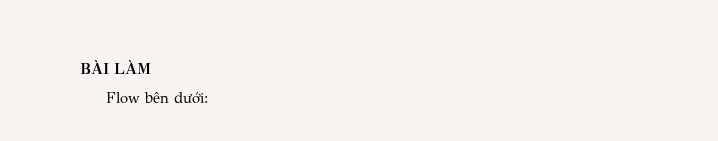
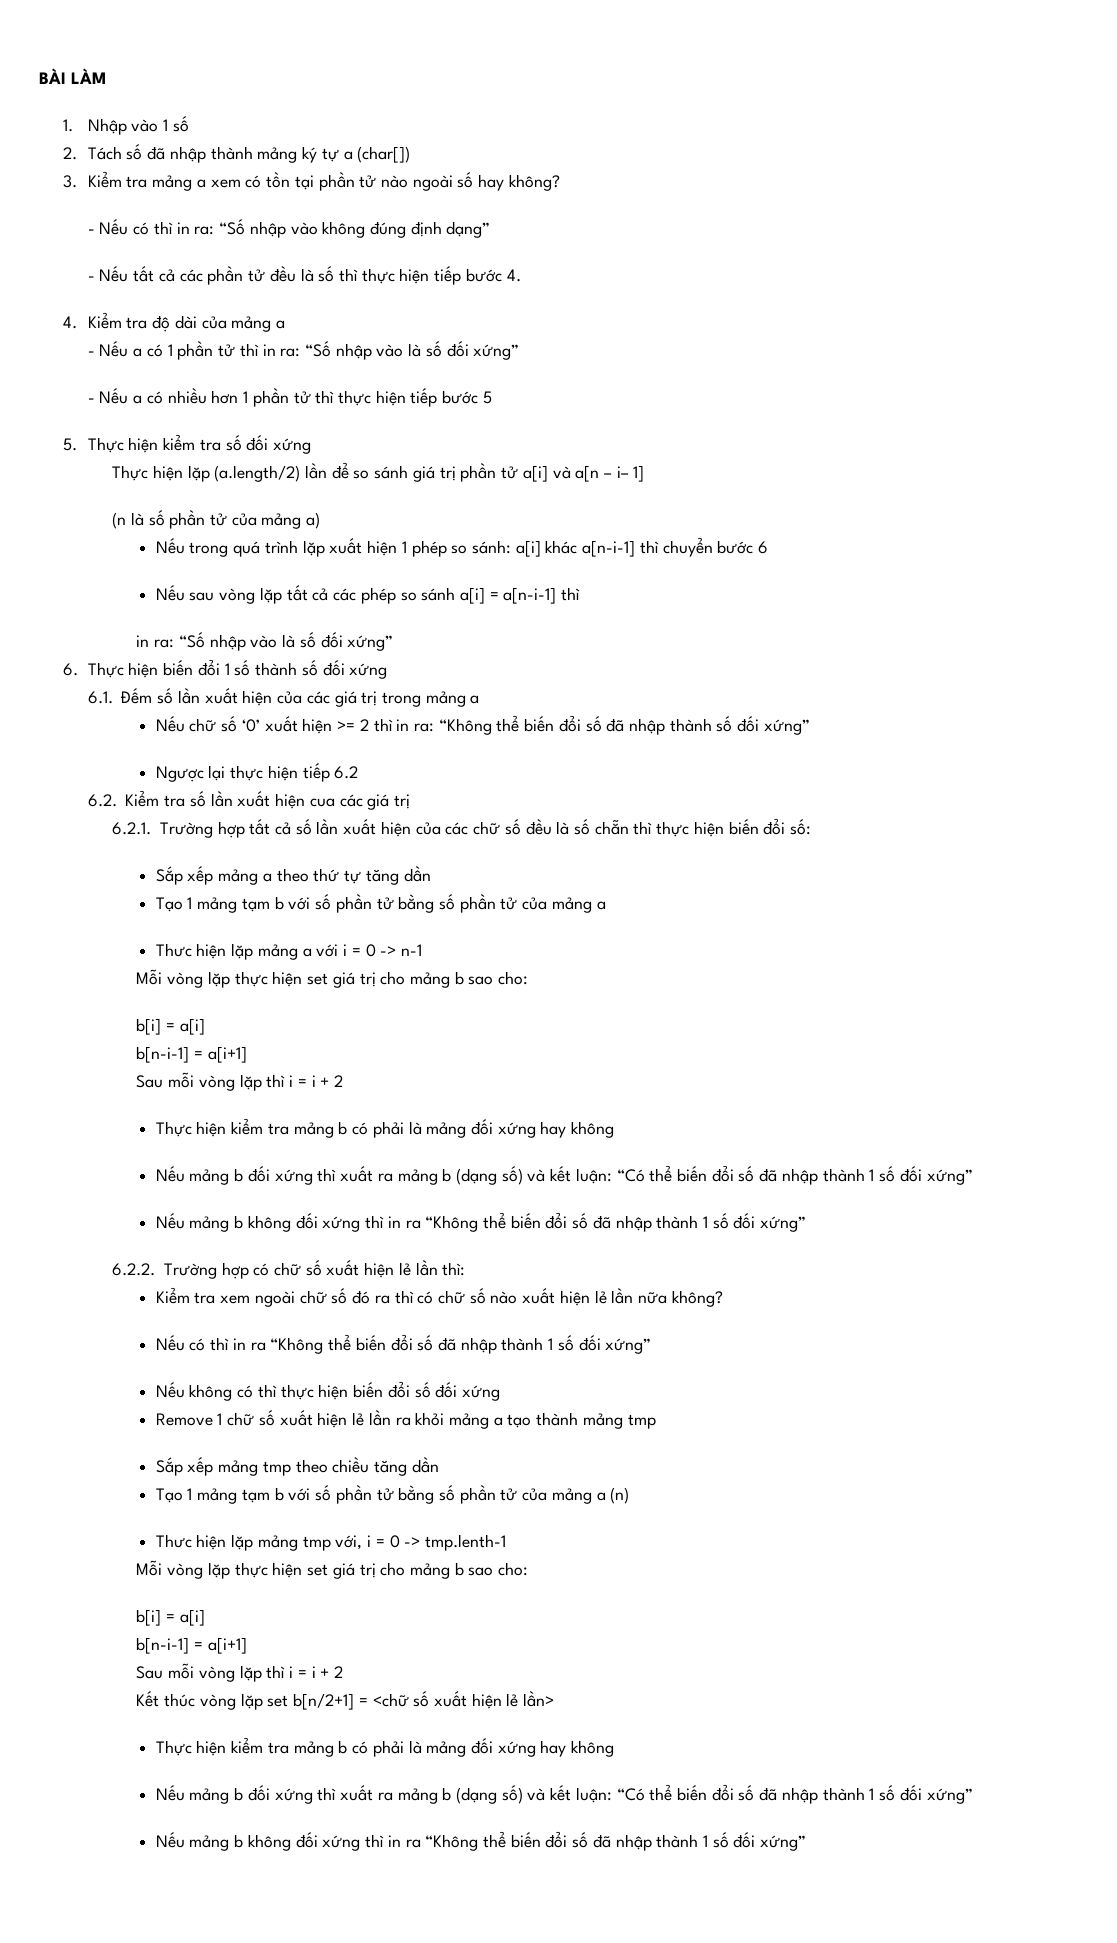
- Flow bên dưới:
+ 1. Nhập vào 1 số
+ 2. Tách số đã nhập thành mảng ký tự a (char[])
+ 3. Kiểm tra mảng a xem có tồn tại phần tử nào ngoài số hay không?
+ - Nếu có thì in ra: “Số nhập vào không đúng định dạng”
+ - Nếu tất cả các phần tử đều là số thì thực hiện tiếp bước 4.
+ 4. Kiểm tra độ dài của mảng a
+ - Nếu a có 1 phần tử thì in ra: “Số nhập vào là số đối xứng”
+ - Nếu a có nhiều hơn 1 phần tử thì thực hiện tiếp bước 5
+ 5. Thực hiện kiểm tra số đối xứng
+ Thực hiện lặp (a.length/2) lần để so sánh giá trị phần tử a[i] và a[n – i– 1]
+ (n là số phần tử của mảng a)
+ Nếu trong quá trình lặp xuất hiện 1 phép so sánh: a[i] khác a[n-i-1] thì chuyển bước 6
+ Nếu sau vòng lặp tất cả các phép so sánh a[i] = a[n-i-1] thì
+ in ra: “Số nhập vào là số đối xứng”
+ 6. Thực hiện biến đổi 1 số thành số đối xứng
+ 6.1. Đếm số lần xuất hiện của các giá trị trong mảng a
+ Nếu chữ số ‘0’ xuất hiện >= 2 thì in ra: “Không thể biến đổi số đã nhập thành số đối xứng”
+ Ngược lại thực hiện tiếp 6.2
+ 6.2. Kiểm tra số lần xuất hiện cua các giá trị
+ 6.2.1. Trường hợp tất cả số lần xuất hiện của các chữ số đều là số chẵn thì thực hiện biến đổi số:
+ Sắp xếp mảng a theo thứ tự tăng dần
+ Tạo 1 mảng tạm b với số phần tử bằng số phần tử của mảng a
+ Thưc hiện lặp mảng a với i = 0 -> n-1
+ Mỗi vòng lặp thực hiện set giá trị cho mảng b sao cho:
+ b[i] = a[i]
+ b[n-i-1] = a[i+1]
+ Sau mỗi vòng lặp thì i = i + 2
+ Thực hiện kiểm tra mảng b có phải là mảng đối xứng hay không
+ Nếu mảng b đối xứng thì xuất ra mảng b (dạng số) và kết luận: “Có thể biến đổi số đã nhập thành 1 số đối xứng”
+ Nếu mảng b không đối xứng thì in ra “Không thể biến đổi số đã nhập thành 1 số đối xứng”
+ 6.2.2. Trường hợp có chữ số xuất hiện lẻ lần thì:
+ Kiểm tra xem ngoài chữ số đó ra thì có chữ số nào xuất hiện lẻ lần nữa không?
+ Nếu có thì in ra “Không thể biến đổi số đã nhập thành 1 số đối xứng”
+ Nếu không có thì thực hiện biến đổi số đối xứng
+ Remove 1 chữ số xuất hiện lẻ lần ra khỏi mảng a tạo thành mảng tmp
+ Sắp xếp mảng tmp theo chiều tăng dần
+ Tạo 1 mảng tạm b với số phần tử bằng số phần tử của mảng a (n)
+ Thưc hiện lặp mảng tmp với, i = 0 -> tmp.lenth-1
+ Mỗi vòng lặp thực hiện set giá trị cho mảng b sao cho:
+ b[i] = a[i]
+ b[n-i-1] = a[i+1]
+ Sau mỗi vòng lặp thì i = i + 2
+ Kết thúc vòng lặp set b[n/2+1] = <chữ số xuất hiện lẻ lần>
+ Thực hiện kiểm tra mảng b có phải là mảng đối xứng hay không
+ Nếu mảng b đối xứng thì xuất ra mảng b (dạng số) và kết luận: “Có thể biến đổi số đã nhập thành 1 số đối xứng”
+ Nếu mảng b không đối xứng thì in ra “Không thể biến đổi số đã nhập thành 1 số đối xứng”

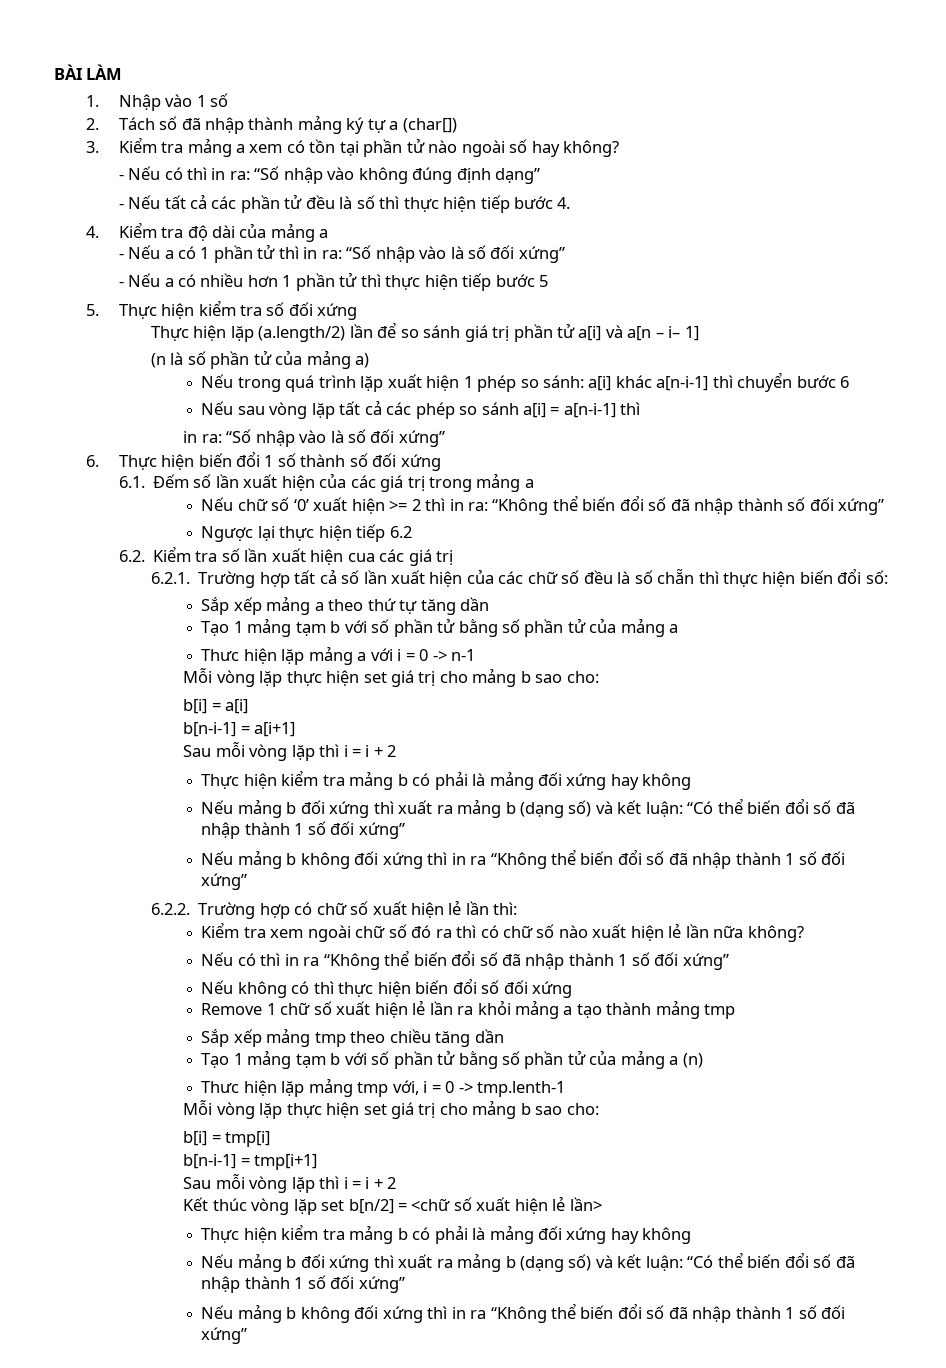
  Thưc hiện lặp mảng tmp với, i = 0 -> tmp.lenth-1
  Mỗi vòng lặp thực hiện set giá trị cho mảng b sao cho:
- b[i] = a[i]
- b[n-i-1] = a[i+1]
+ b[i] = tmp[i]
+ b[n-i-1] = tmp[i+1]
- Kết thúc vòng lặp set b[n/2+1] = <chữ số xuất hiện lẻ lần>
+ Kết thúc vòng lặp set b[n/2] = <chữ số xuất hiện lẻ lần>

